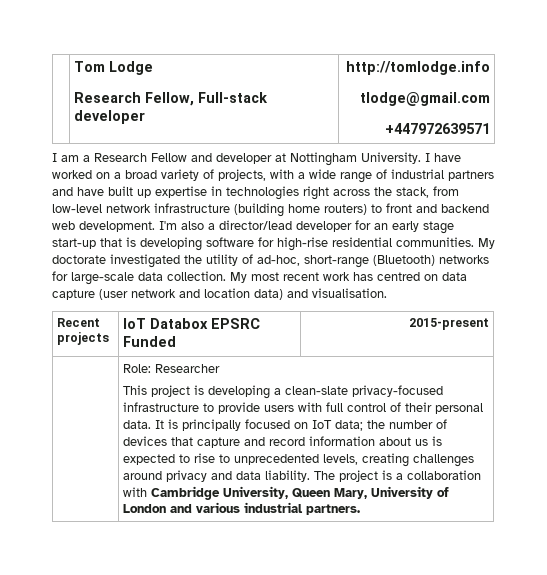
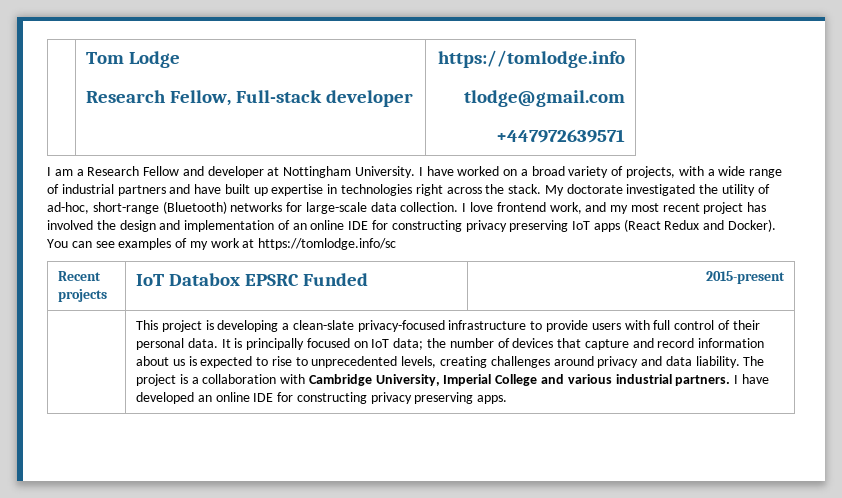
  | Tom Lodge
- Research Fellow, Full-stack developer | http://tomlodge.info
+ Research Fellow, Full-stack developer | https://tomlodge.info
- I have worked on a broad variety of projects, with a wide range of industrial partners and have built up expertise in technologies right across the stack, from low-level network infrastructure (building home routers) to front and backend web development. I'm also a director/lead developer for an early stage start-up that is developing software for high-rise residential communities.
+ I have worked on a broad variety of projects, with a wide range of industrial partners and have built up expertise in technologies right across the stack.
- My most recent work has centred on data capture (user network and location data) and visualisation.
+ I love frontend work, and my most recent project has involved the design and implementation of an online IDE for constructing privacy preserving IoT apps (React Redux and Docker). You can see examples of my work at https://tomlodge.info/sc
- Role: Researcher
- The project is a collaboration with Cambridge University, Queen Mary, University of London and various industrial partners.
+ The project is a collaboration with Cambridge University, Imperial College and various industrial partners. I have developed an online IDE for constructing privacy preserving apps.

